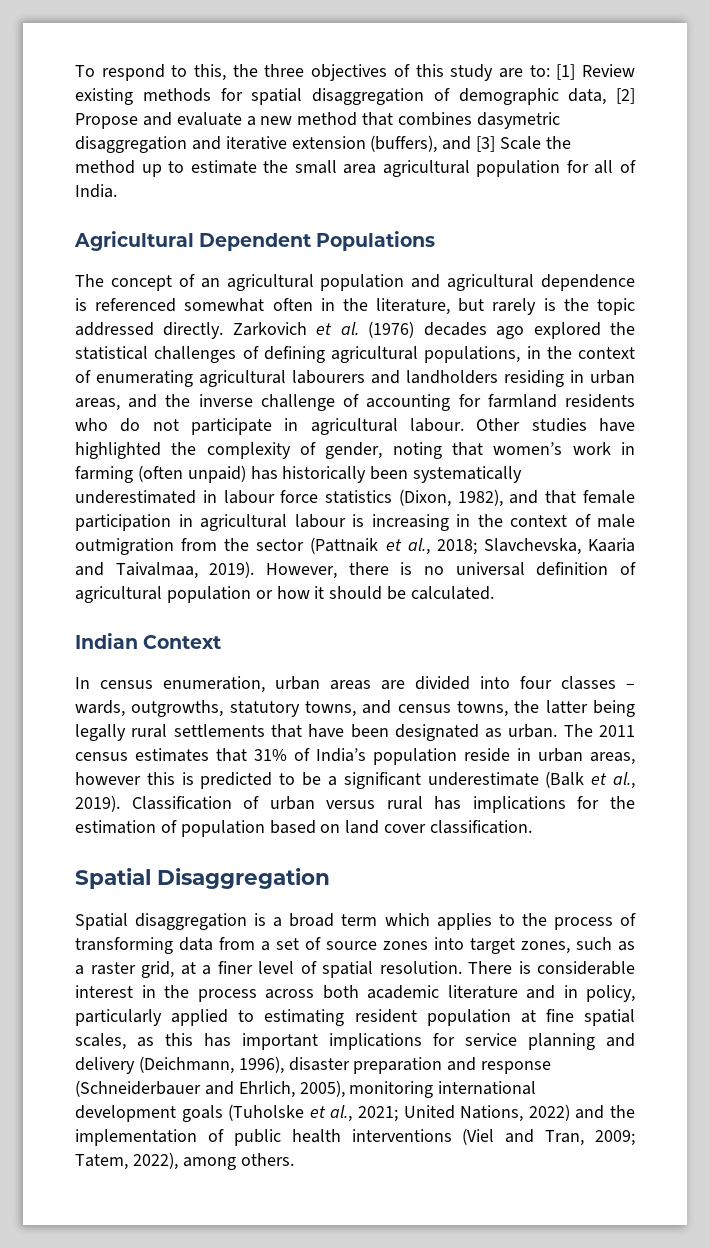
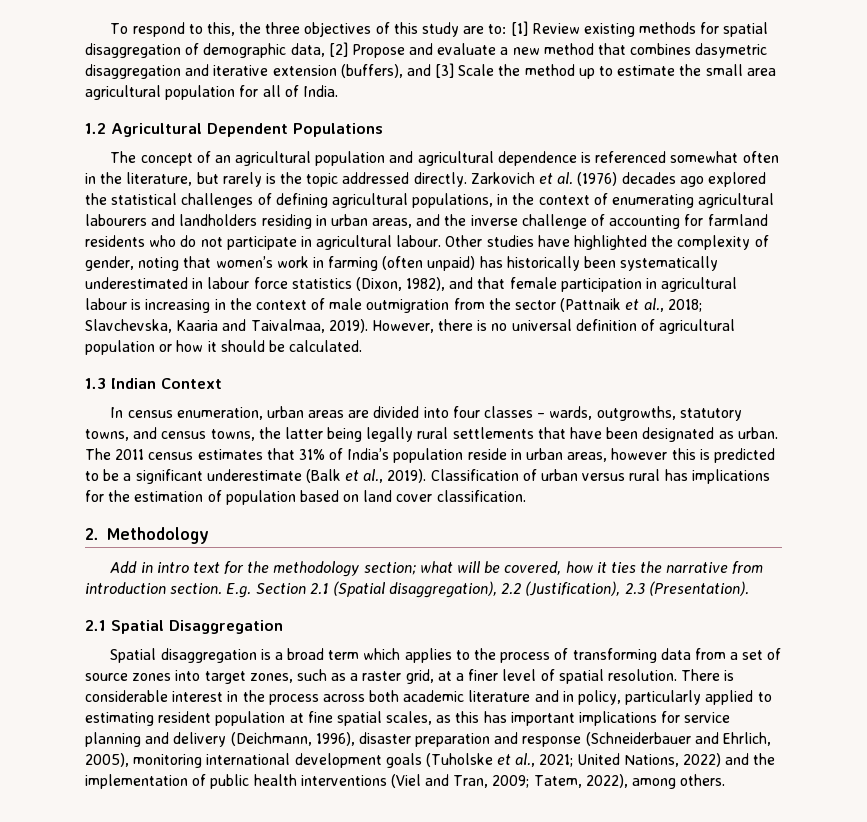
- Agricultural Dependent Populations
+ 1.2 Agricultural Dependent Populations
- Indian Context
+ 1.3 Indian Context
- Spatial Disaggregation
+ 2. Methodology
+ Add in intro text for the methodology section; what will be covered, how it ties the narrative from introduction section. E.g. Section 2.1 (Spatial disaggregation), 2.2 (Justification), 2.3 (Presentation).
+ 2.1 Spatial Disaggregation

